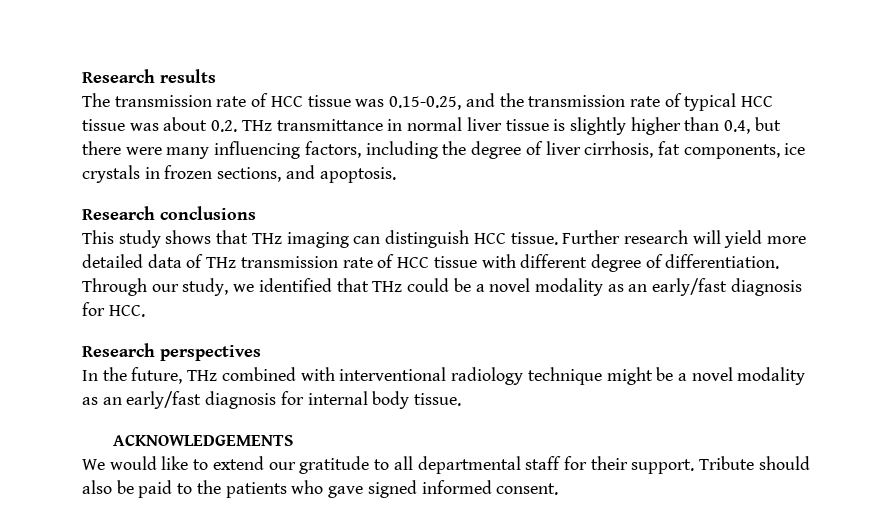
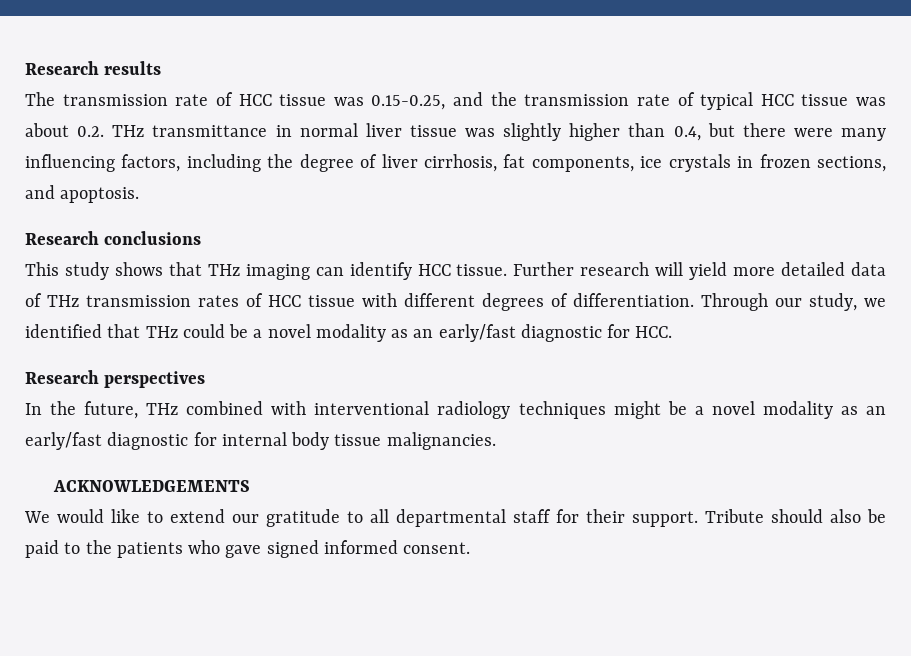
- The transmission rate of HCC tissue was 0.15-0.25, and the transmission rate of typical HCC tissue was about 0.2. THz transmittance in normal liver tissue is slightly higher than 0.4, but there were many influencing factors, including the degree of liver cirrhosis, fat components, ice crystals in frozen sections, and apoptosis.
+ The transmission rate of HCC tissue was 0.15-0.25, and the transmission rate of typical HCC tissue was about 0.2. THz transmittance in normal liver tissue was slightly higher than 0.4, but there were many influencing factors, including the degree of liver cirrhosis, fat components, ice crystals in frozen sections, and apoptosis.
- This study shows that THz imaging can distinguish HCC tissue.
+ This study shows that THz imaging can identify HCC tissue.
- Further research will yield more detailed data of THz transmission rate of HCC tissue with different degree of differentiation.
+ Further research will yield more detailed data of THz transmission rates of HCC tissue with different degrees of differentiation.
- Through our study, we identified that THz could be a novel modality as an early/fast diagnosis for HCC.
+ Through our study, we identified that THz could be a novel modality as an early/fast diagnostic for HCC.
- In the future, THz combined with interventional radiology technique might be a novel modality as an early/fast diagnosis for internal body tissue.
+ In the future, THz combined with interventional radiology techniques might be a novel modality as an early/fast diagnostic for internal body tissue malignancies.

